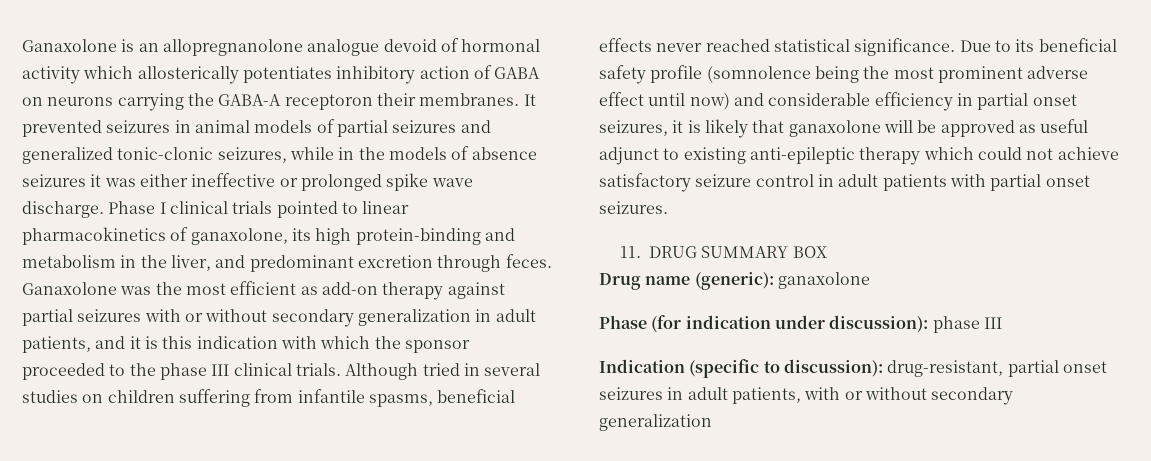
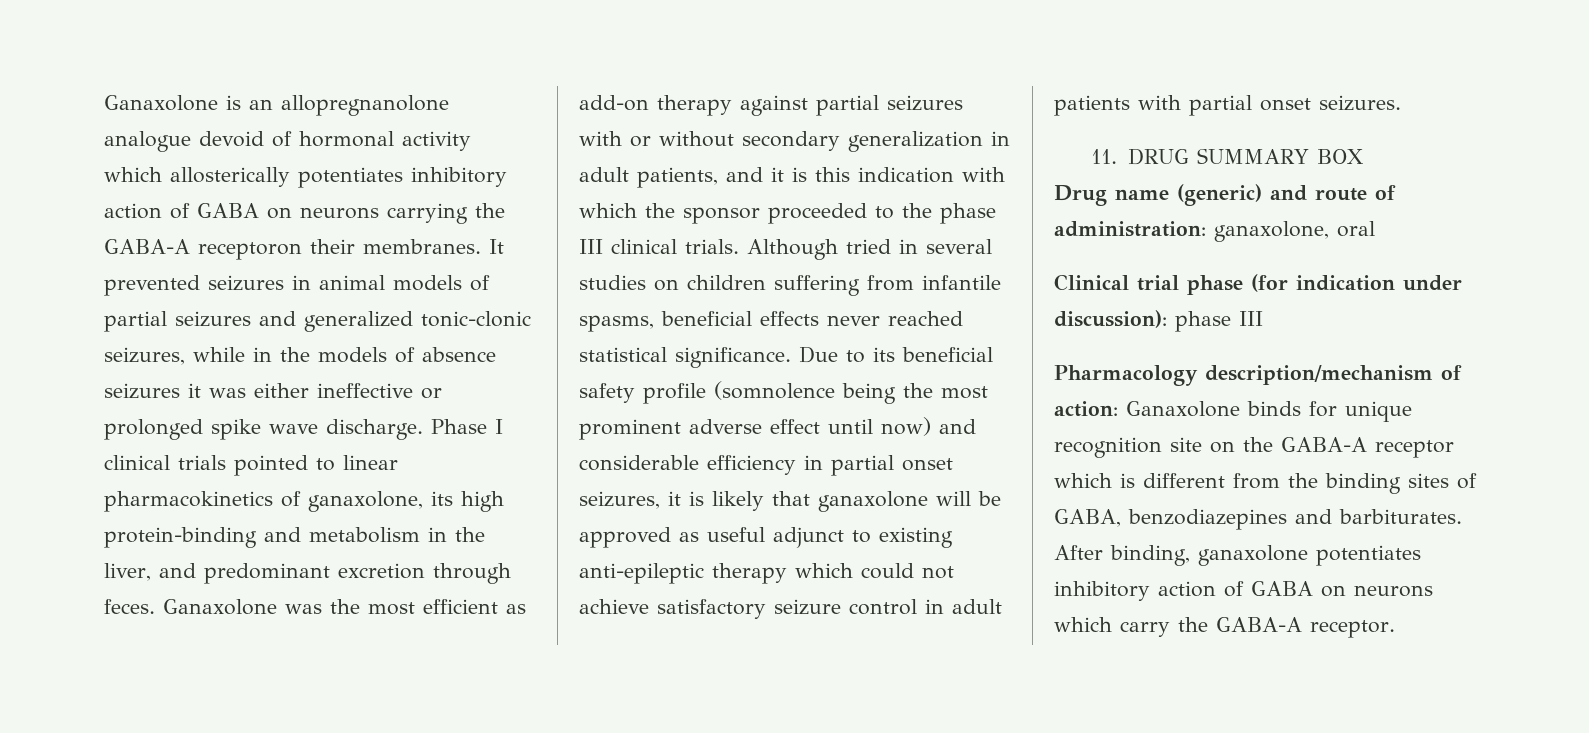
- Drug name (generic): ganaxolone
- Phase (for indication under discussion): phase III
+ Drug name (generic) and route of administration: ganaxolone, oral
+ Clinical trial phase (for indication under discussion): phase III
- Indication (specific to discussion): drug-resistant, partial onset seizures in adult patients, with or without secondary generalization
+ Pharmacology description/mechanism of action: Ganaxolone binds for unique recognition site on the GABA-A receptor which is different from the binding sites of GABA, benzodiazepines and barbiturates. After binding, ganaxolone potentiates inhibitory action of GABA on neurons which carry the GABA-A receptor.

